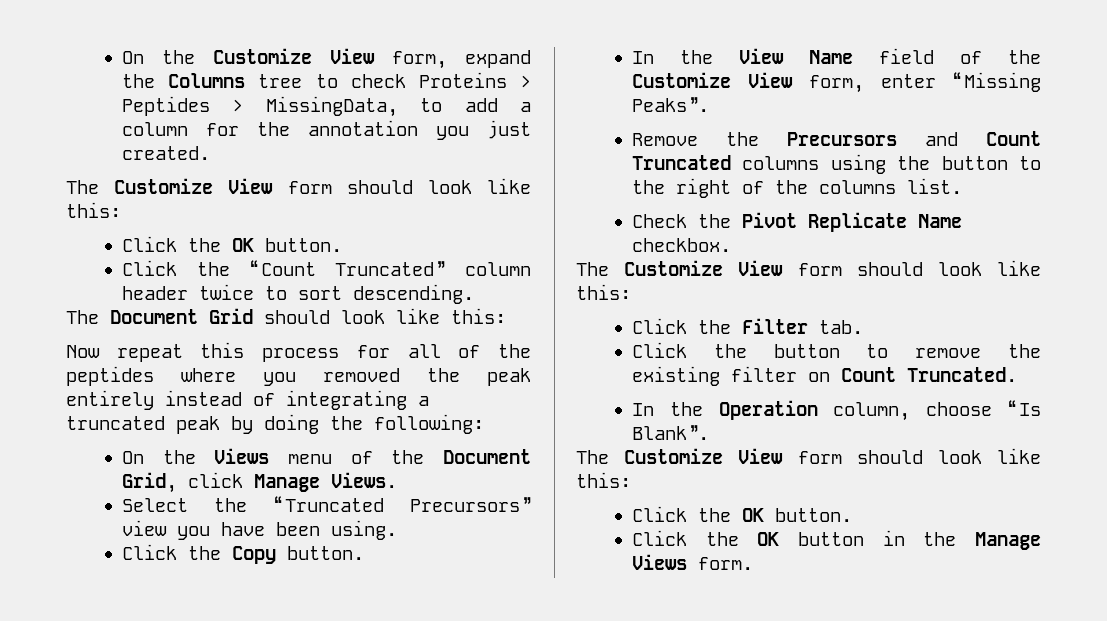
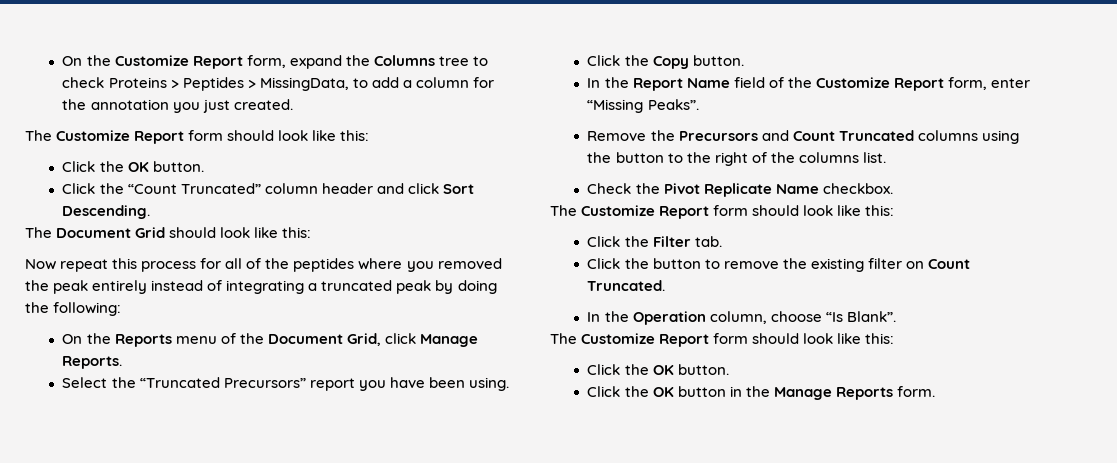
- On the Customize View form, expand the Columns tree to check Proteins > Peptides > MissingData, to add a column for the annotation you just created.
- The Customize View form should look like this:
+ On the Customize Report form, expand the Columns tree to check Proteins > Peptides > MissingData, to add a column for the annotation you just created.
+ The Customize Report form should look like this:
- Click the “Count Truncated” column header twice to sort descending.
+ Click the “Count Truncated” column header and click Sort Descending.
- On the Views menu of the Document Grid, click Manage Views.
+ On the Reports menu of the Document Grid, click Manage Reports.
- Select the “Truncated Precursors” view you have been using.
+ Select the “Truncated Precursors” report you have been using.
- In the View Name field of the Customize View form, enter “Missing Peaks”.
+ In the Report Name field of the Customize Report form, enter “Missing Peaks”.
  Check the Pivot Replicate Name checkbox.
- The Customize View form should look like this:
+ The Customize Report form should look like this:
  In the Operation column, choose “Is Blank”.
- The Customize View form should look like this:
+ The Customize Report form should look like this:
- Click the OK button in the Manage Views form.
+ Click the OK button in the Manage Reports form.

